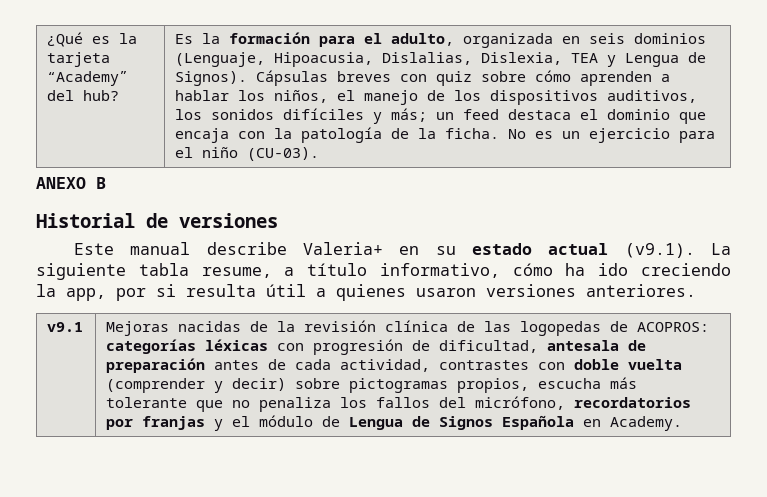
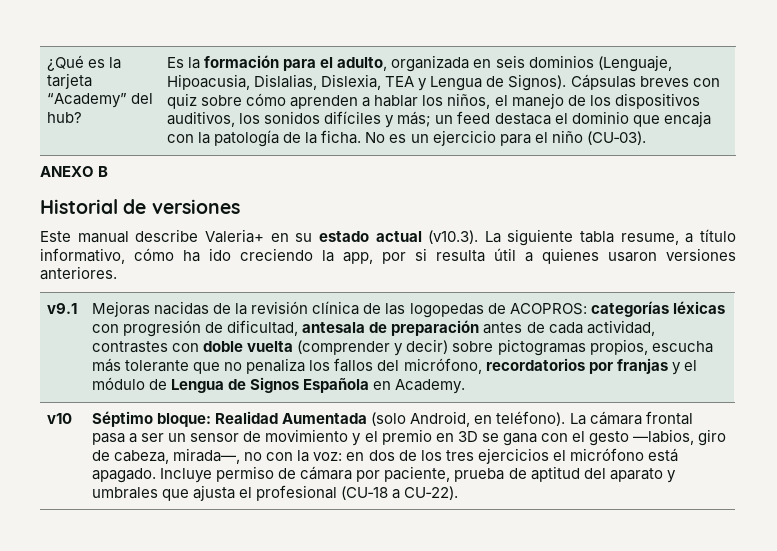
- Este manual describe Valeria+ en su estado actual (v9.1). La siguiente tabla resume, a título informativo, cómo ha ido creciendo la app, por si resulta útil a quienes usaron versiones anteriores.
+ Este manual describe Valeria+ en su estado actual (v10.3). La siguiente tabla resume, a título informativo, cómo ha ido creciendo la app, por si resulta útil a quienes usaron versiones anteriores.
+ v10 | Séptimo bloque: Realidad Aumentada (solo Android, en teléfono). La cámara frontal pasa a ser un sensor de movimiento y el premio en 3D se gana con el gesto —labios, giro de cabeza, mirada—, no con la voz: en dos de los tres ejercicios el micrófono está apagado. Incluye permiso de cámara por paciente, prueba de aptitud del aparato y umbrales que ajusta el profesional (CU‑18 a CU‑22).

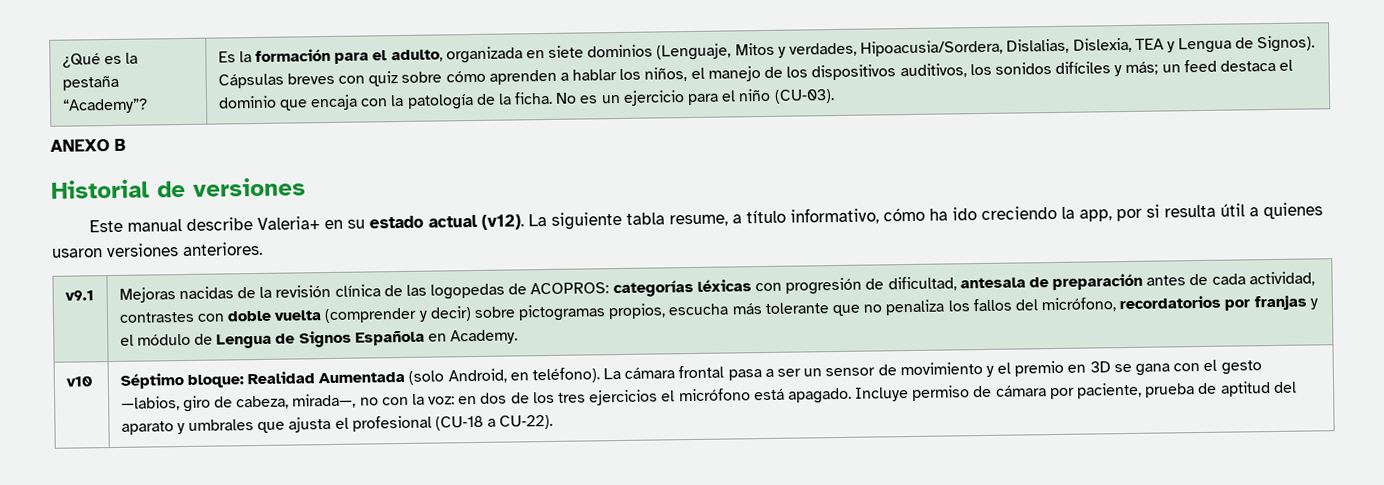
- ¿Qué es la tarjeta “Academy” del hub?
+ ¿Qué es la pestaña “Academy”?
- Es la formación para el adulto, organizada en seis dominios (Lenguaje, Hipoacusia, Dislalias, Dislexia, TEA y Lengua de Signos).
+ Es la formación para el adulto, organizada en siete dominios (Lenguaje, Mitos y verdades, Hipoacusia/Sordera, Dislalias, Dislexia, TEA y Lengua de Signos).
- Este manual describe Valeria+ en su estado actual (v10.3). La siguiente tabla resume, a título informativo, cómo ha ido creciendo la app, por si resulta útil a quienes usaron versiones anteriores.
+ Este manual describe Valeria+ en su estado actual (v12). La siguiente tabla resume, a título informativo, cómo ha ido creciendo la app, por si resulta útil a quienes usaron versiones anteriores.

